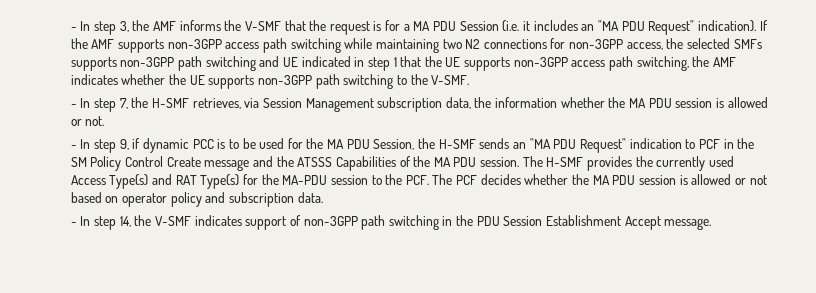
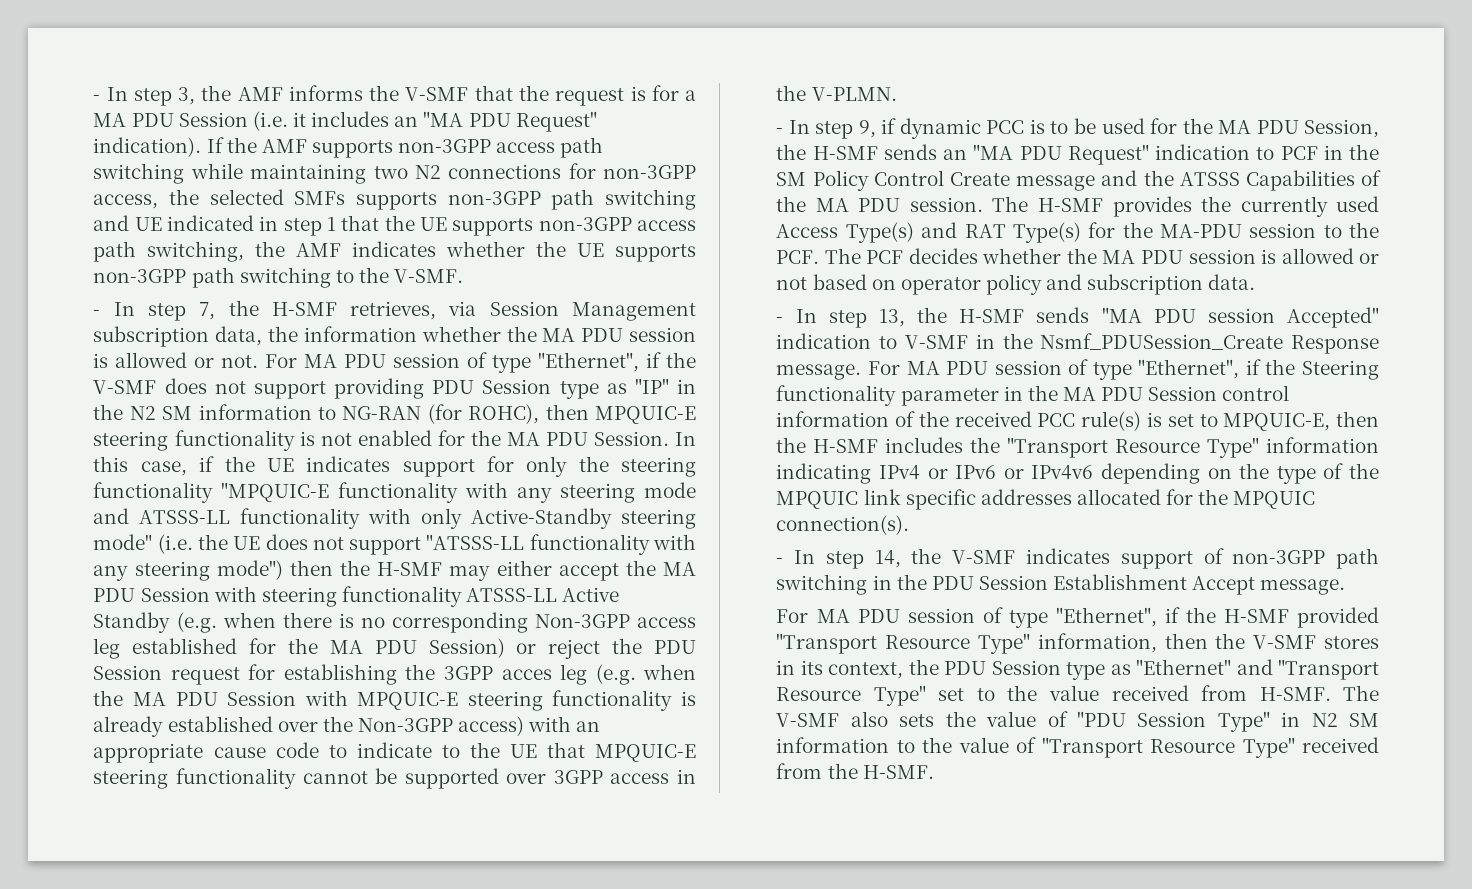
+ For MA PDU session of type "Ethernet", if the V-SMF does not support providing PDU Session type as "IP" in the N2 SM information to NG-RAN (for ROHC), then MPQUIC-E steering functionality is not enabled for the MA PDU Session. In this case, if the UE indicates support for only the steering functionality "MPQUIC-E functionality with any steering mode and ATSSS-LL functionality with only Active-Standby steering mode" (i.e. the UE does not support "ATSSS-LL functionality with any steering mode") then the H-SMF may either accept the MA PDU Session with steering functionality ATSSS-LL Active Standby (e.g. when there is no corresponding Non-3GPP access leg established for the MA PDU Session) or reject the PDU Session request for establishing the 3GPP acces leg (e.g. when the MA PDU Session with MPQUIC-E steering functionality is already established over the Non-3GPP access) with an appropriate cause code to indicate to the UE that MPQUIC-E steering functionality cannot be supported over 3GPP access in the V-PLMN.
+ - In step 13, the H-SMF sends "MA PDU session Accepted" indication to V-SMF in the Nsmf_PDUSession_Create Response message. For MA PDU session of type "Ethernet", if the Steering functionality parameter in the MA PDU Session control information of the received PCC rule(s) is set to MPQUIC-E, then the H-SMF includes the "Transport Resource Type" information indicating IPv4 or IPv6 or IPv4v6 depending on the type of the MPQUIC link specific addresses allocated for the MPQUIC connection(s).
+ For MA PDU session of type "Ethernet", if the H-SMF provided "Transport Resource Type" information, then the V-SMF stores in its context, the PDU Session type as "Ethernet" and "Transport Resource Type" set to the value received from H-SMF. The V-SMF also sets the value of "PDU Session Type" in N2 SM information to the value of "Transport Resource Type" received from the H-SMF.

